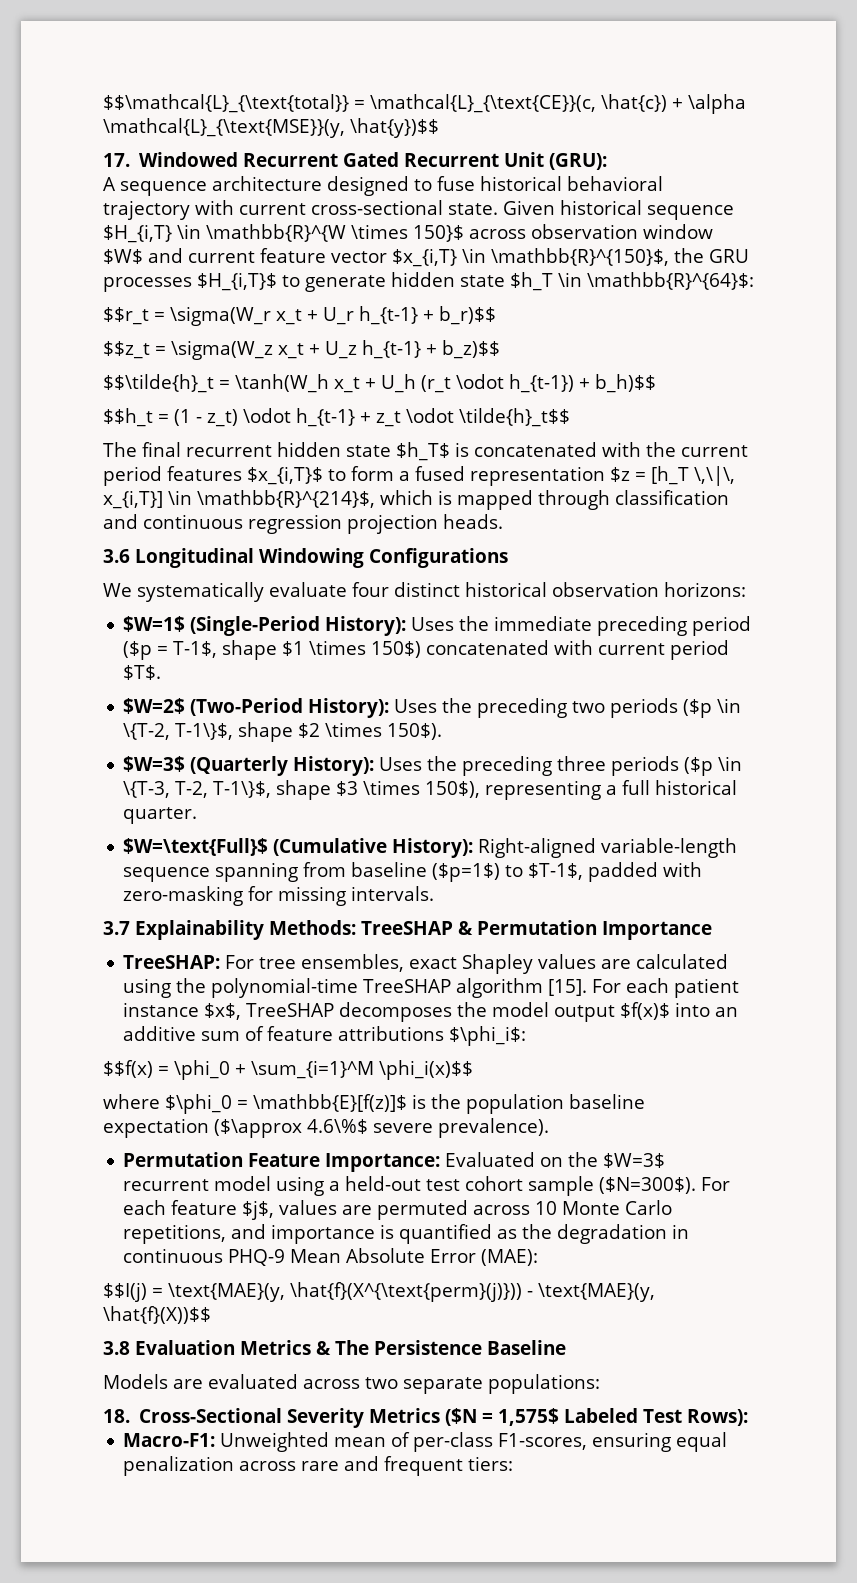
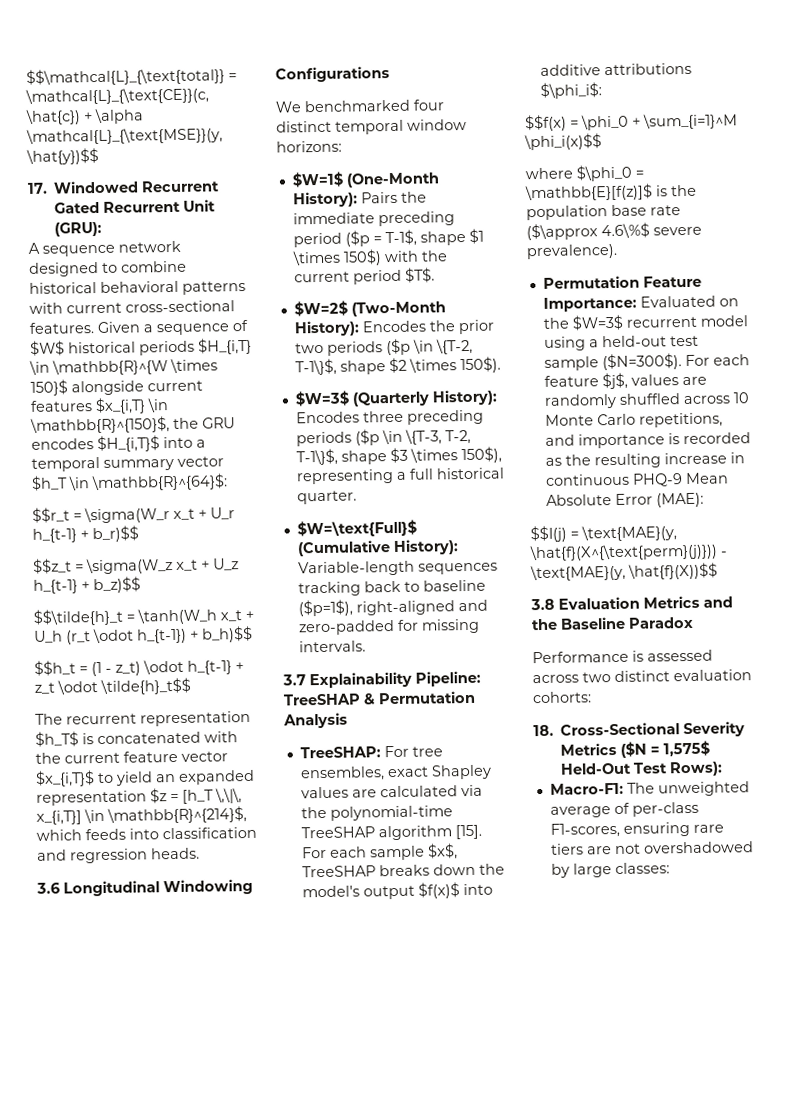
- A sequence architecture designed to fuse historical behavioral trajectory with current cross-sectional state. Given historical sequence $H_{i,T} \in \mathbb{R}^{W \times 150}$ across observation window $W$ and current feature vector $x_{i,T} \in \mathbb{R}^{150}$, the GRU processes $H_{i,T}$ to generate hidden state $h_T \in \mathbb{R}^{64}$:
+ A sequence network designed to combine historical behavioral patterns with current cross-sectional features. Given a sequence of $W$ historical periods $H_{i,T} \in \mathbb{R}^{W \times 150}$ alongside current features $x_{i,T} \in \mathbb{R}^{150}$, the GRU encodes $H_{i,T}$ into a temporal summary vector $h_T \in \mathbb{R}^{64}$:
- The final recurrent hidden state $h_T$ is concatenated with the current period features $x_{i,T}$ to form a fused representation $z = [h_T \,\|\, x_{i,T}] \in \mathbb{R}^{214}$, which is mapped through classification and continuous regression projection heads.
+ The recurrent representation $h_T$ is concatenated with the current feature vector $x_{i,T}$ to yield an expanded representation $z = [h_T \,\|\, x_{i,T}] \in \mathbb{R}^{214}$, which feeds into classification and regression heads.
- We systematically evaluate four distinct historical observation horizons:
+ We benchmarked four distinct temporal window horizons:
- $W=1$ (Single-Period History): Uses the immediate preceding period ($p = T-1$, shape $1 \times 150$) concatenated with current period $T$.
+ $W=1$ (One-Month History): Pairs the immediate preceding period ($p = T-1$, shape $1 \times 150$) with the current period $T$.
- $W=2$ (Two-Period History): Uses the preceding two periods ($p \in \{T-2, T-1\}$, shape $2 \times 150$).
+ $W=2$ (Two-Month History): Encodes the prior two periods ($p \in \{T-2, T-1\}$, shape $2 \times 150$).
- $W=3$ (Quarterly History): Uses the preceding three periods ($p \in \{T-3, T-2, T-1\}$, shape $3 \times 150$), representing a full historical quarter.
+ $W=3$ (Quarterly History): Encodes three preceding periods ($p \in \{T-3, T-2, T-1\}$, shape $3 \times 150$), representing a full historical quarter.
- $W=\text{Full}$ (Cumulative History): Right-aligned variable-length sequence spanning from baseline ($p=1$) to $T-1$, padded with zero-masking for missing intervals.
+ $W=\text{Full}$ (Cumulative History): Variable-length sequences tracking back to baseline ($p=1$), right-aligned and zero-padded for missing intervals.
- 3.7 Explainability Methods: TreeSHAP & Permutation Importance
+ 3.7 Explainability Pipeline: TreeSHAP & Permutation Analysis
- TreeSHAP: For tree ensembles, exact Shapley values are calculated using the polynomial-time TreeSHAP algorithm [15].
+ TreeSHAP: For tree ensembles, exact Shapley values are calculated via the polynomial-time TreeSHAP algorithm [15].
- For each patient instance $x$, TreeSHAP decomposes the model output $f(x)$ into an additive sum of feature attributions $\phi_i$:
+ For each sample $x$, TreeSHAP breaks down the model's output $f(x)$ into additive attributions $\phi_i$:
- where $\phi_0 = \mathbb{E}[f(z)]$ is the population baseline expectation ($\approx 4.6\%$ severe prevalence).
+ where $\phi_0 = \mathbb{E}[f(z)]$ is the population base rate ($\approx 4.6\%$ severe prevalence).
- Permutation Feature Importance: Evaluated on the $W=3$ recurrent model using a held-out test cohort sample ($N=300$).
+ Permutation Feature Importance: Evaluated on the $W=3$ recurrent model using a held-out test sample ($N=300$).
- For each feature $j$, values are permuted across 10 Monte Carlo repetitions, and importance is quantified as the degradation in continuous PHQ-9 Mean Absolute Error (MAE):
+ For each feature $j$, values are randomly shuffled across 10 Monte Carlo repetitions, and importance is recorded as the resulting increase in continuous PHQ-9 Mean Absolute Error (MAE):
- 3.8 Evaluation Metrics & The Persistence Baseline
- Models are evaluated across two separate populations:
+ 3.8 Evaluation Metrics and the Baseline Paradox
+ Performance is assessed across two distinct evaluation cohorts:
- 18. Cross-Sectional Severity Metrics ($N = 1,575$ Labeled Test Rows):
+ 18. Cross-Sectional Severity Metrics ($N = 1,575$ Held-Out Test Rows):
- Macro-F1: Unweighted mean of per-class F1-scores, ensuring equal penalization across rare and frequent tiers:
+ Macro-F1: The unweighted average of per-class F1-scores, ensuring rare tiers are not overshadowed by large classes:

